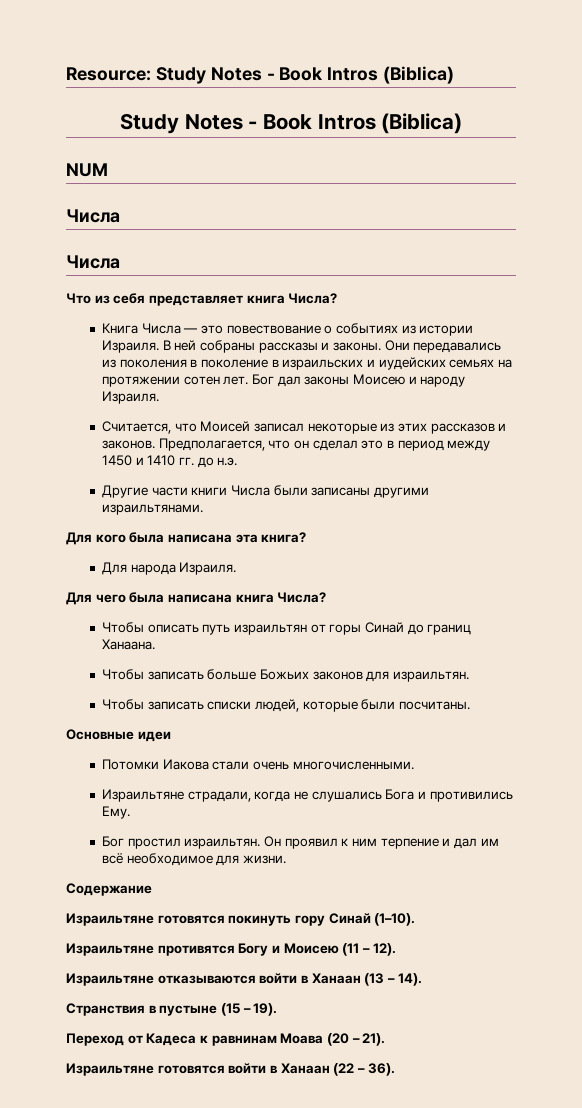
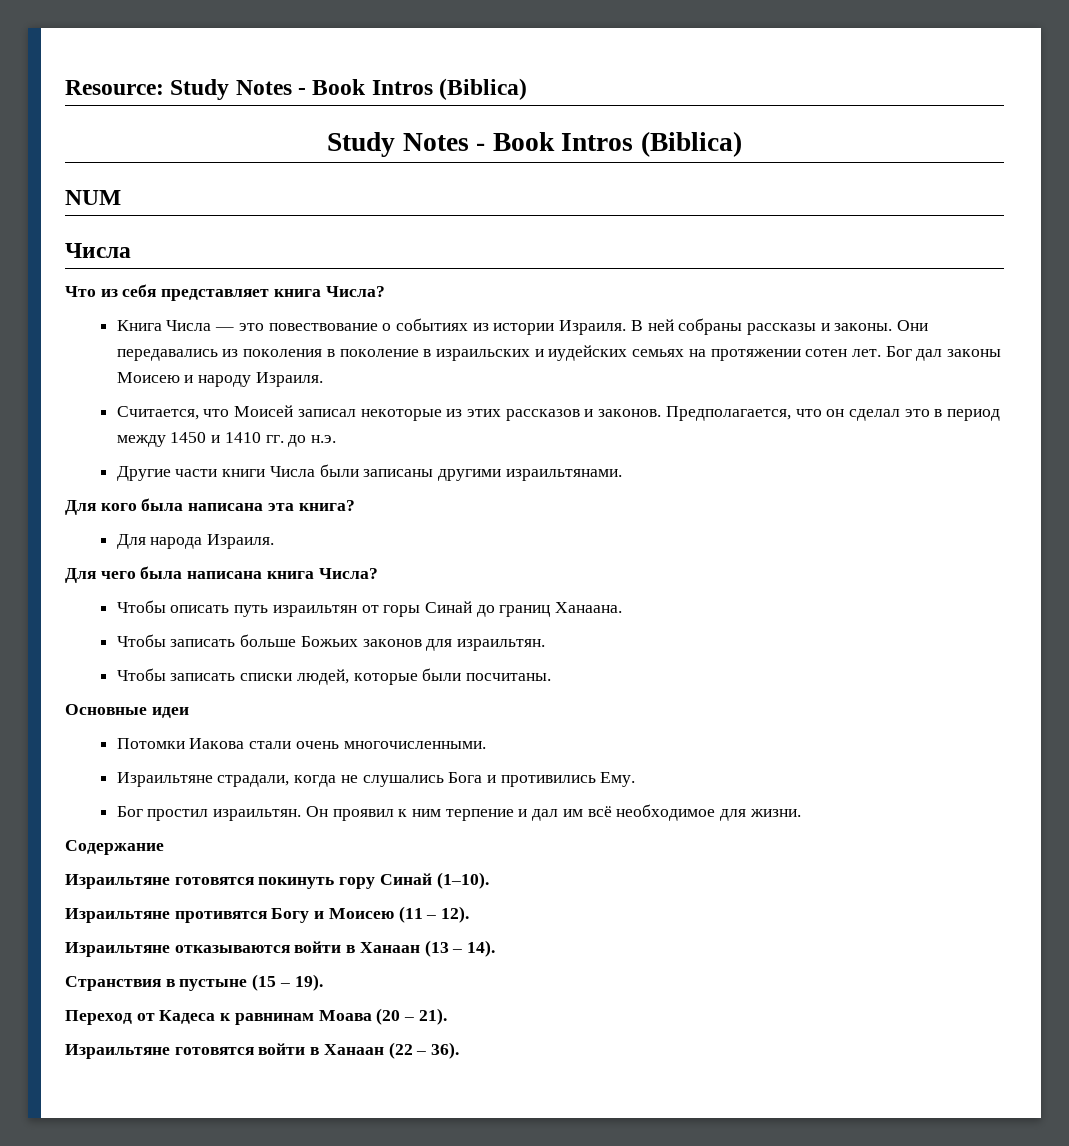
  NUM
- Числа

